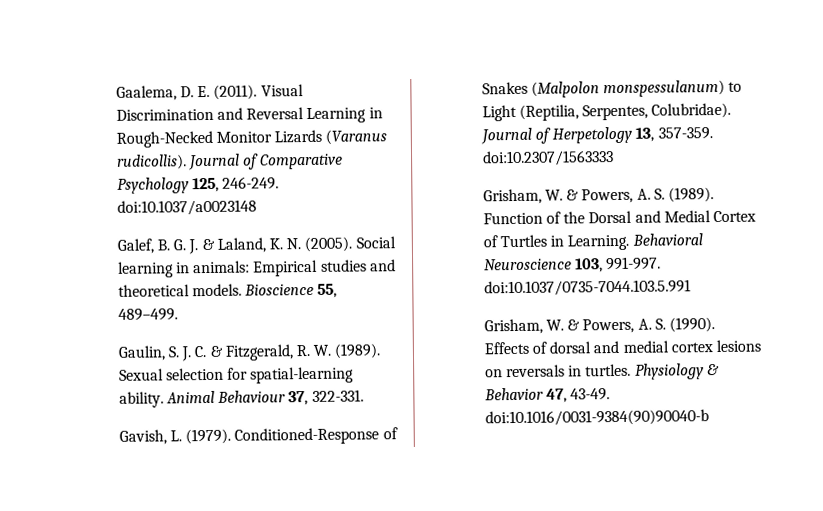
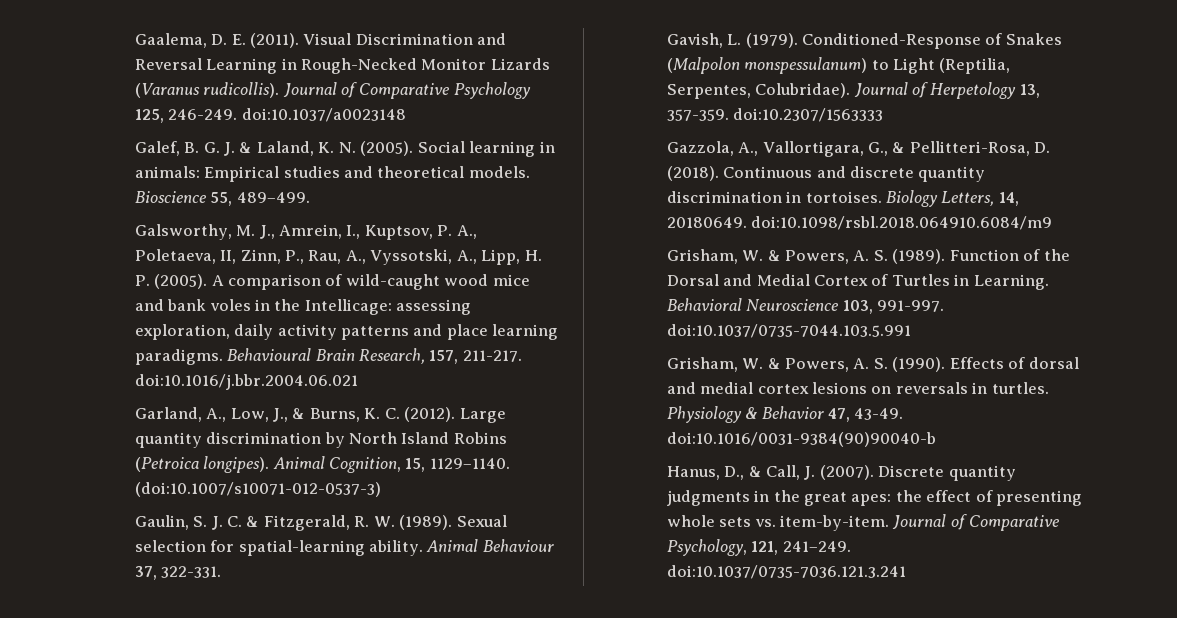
+ Galsworthy, M. J., Amrein, I., Kuptsov, P. A., Poletaeva, II, Zinn, P., Rau, A., Vyssotski, A., Lipp, H. P. (2005). A comparison of wild-caught wood mice and bank voles in the Intellicage: assessing exploration, daily activity patterns and place learning paradigms. Behavioural Brain Research, 157, 211-217. doi:10.1016/j.bbr.2004.06.021
+ Garland, A., Low, J., & Burns, K. C. (2012). Large quantity discrimination by North Island Robins (Petroica longipes). Animal Cognition, 15, 1129–1140. (doi:10.1007/s10071-012-0537-3)
+ Gazzola, A., Vallortigara, G., & Pellitteri-Rosa, D. (2018). Continuous and discrete quantity discrimination in tortoises. Biology Letters, 14, 20180649. doi:10.1098/rsbl.2018.064910.6084/m9
+ Hanus, D., & Call, J. (2007). Discrete quantity judgments in the great apes: the effect of presenting whole sets vs. item-by-item. Journal of Comparative Psychology, 121, 241–249. doi:10.1037/0735-7036.121.3.241

